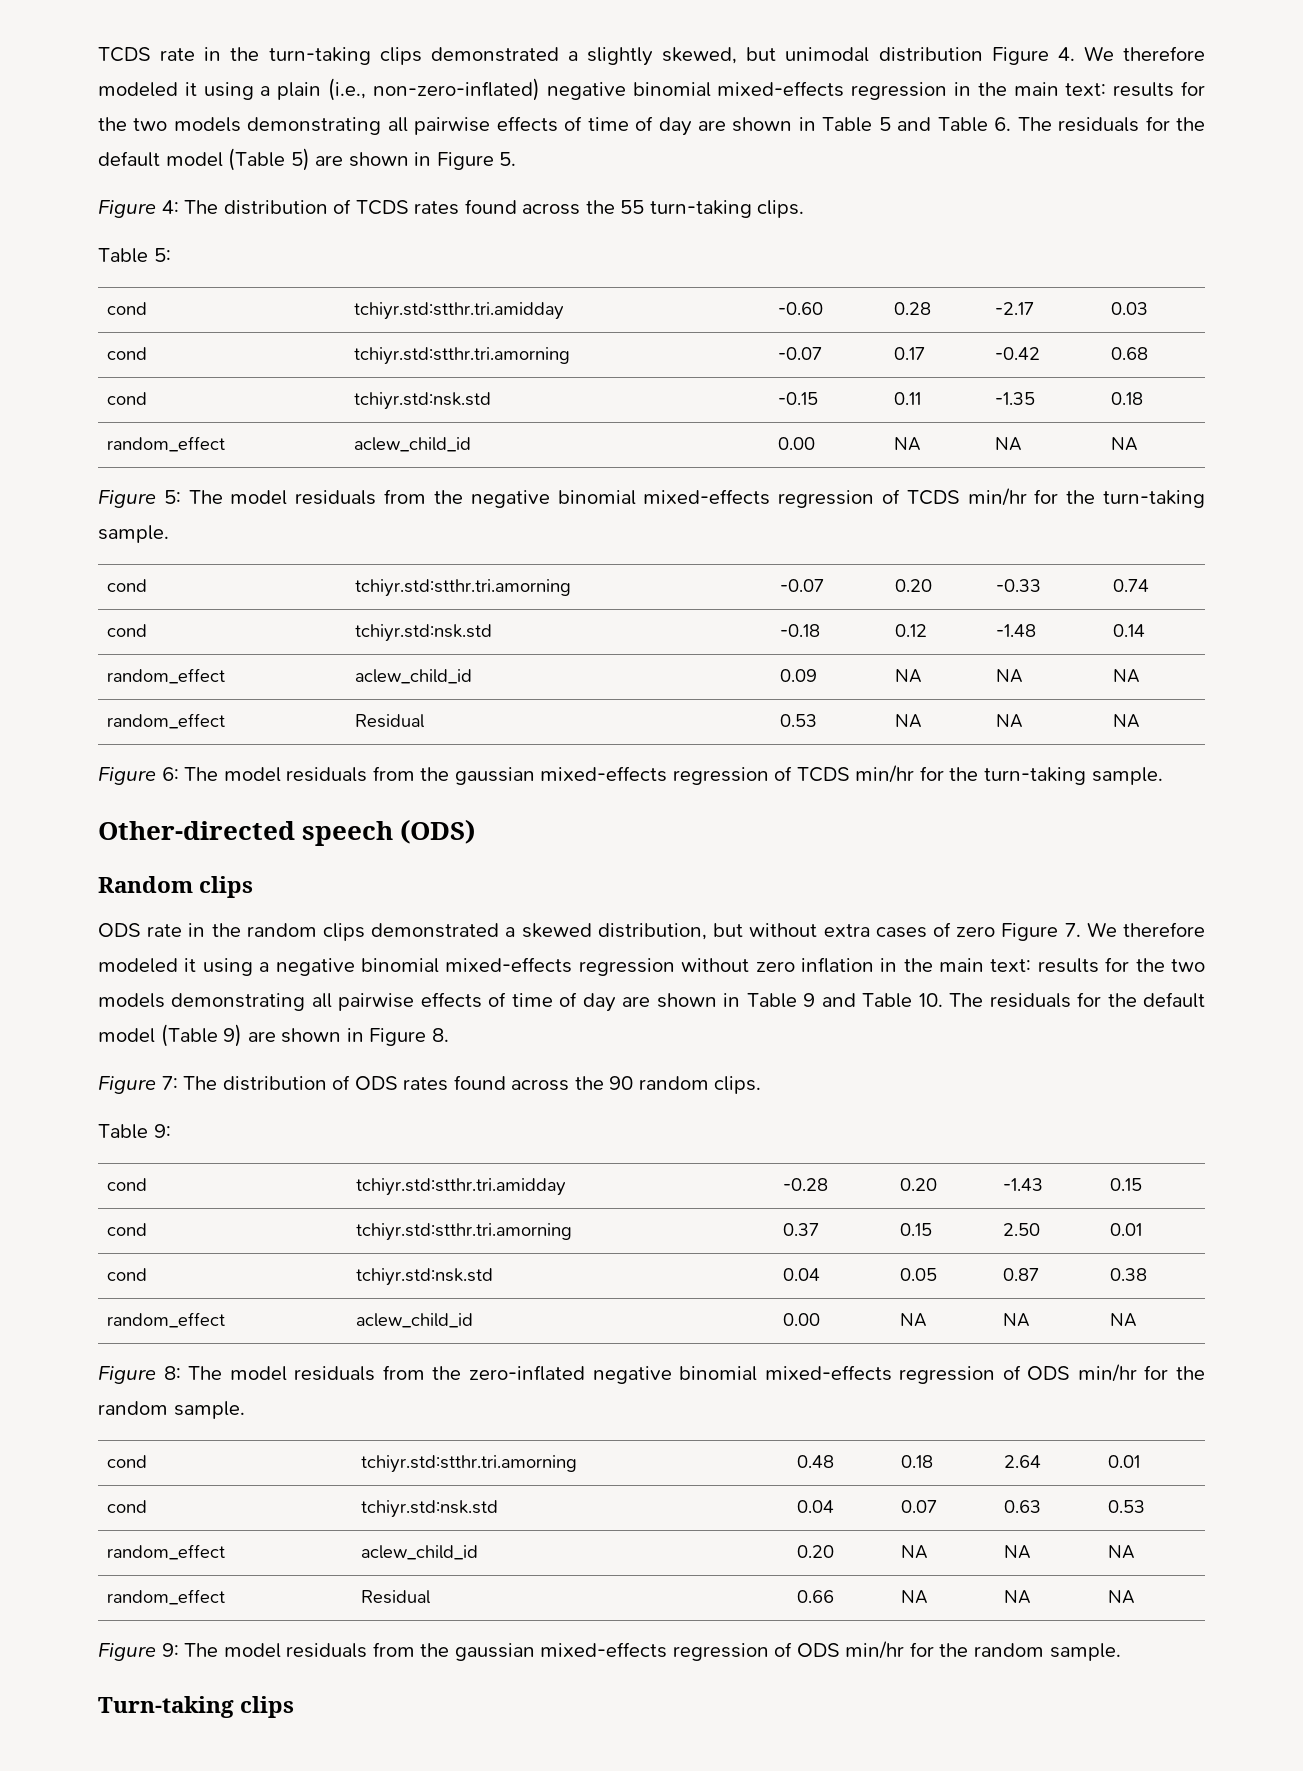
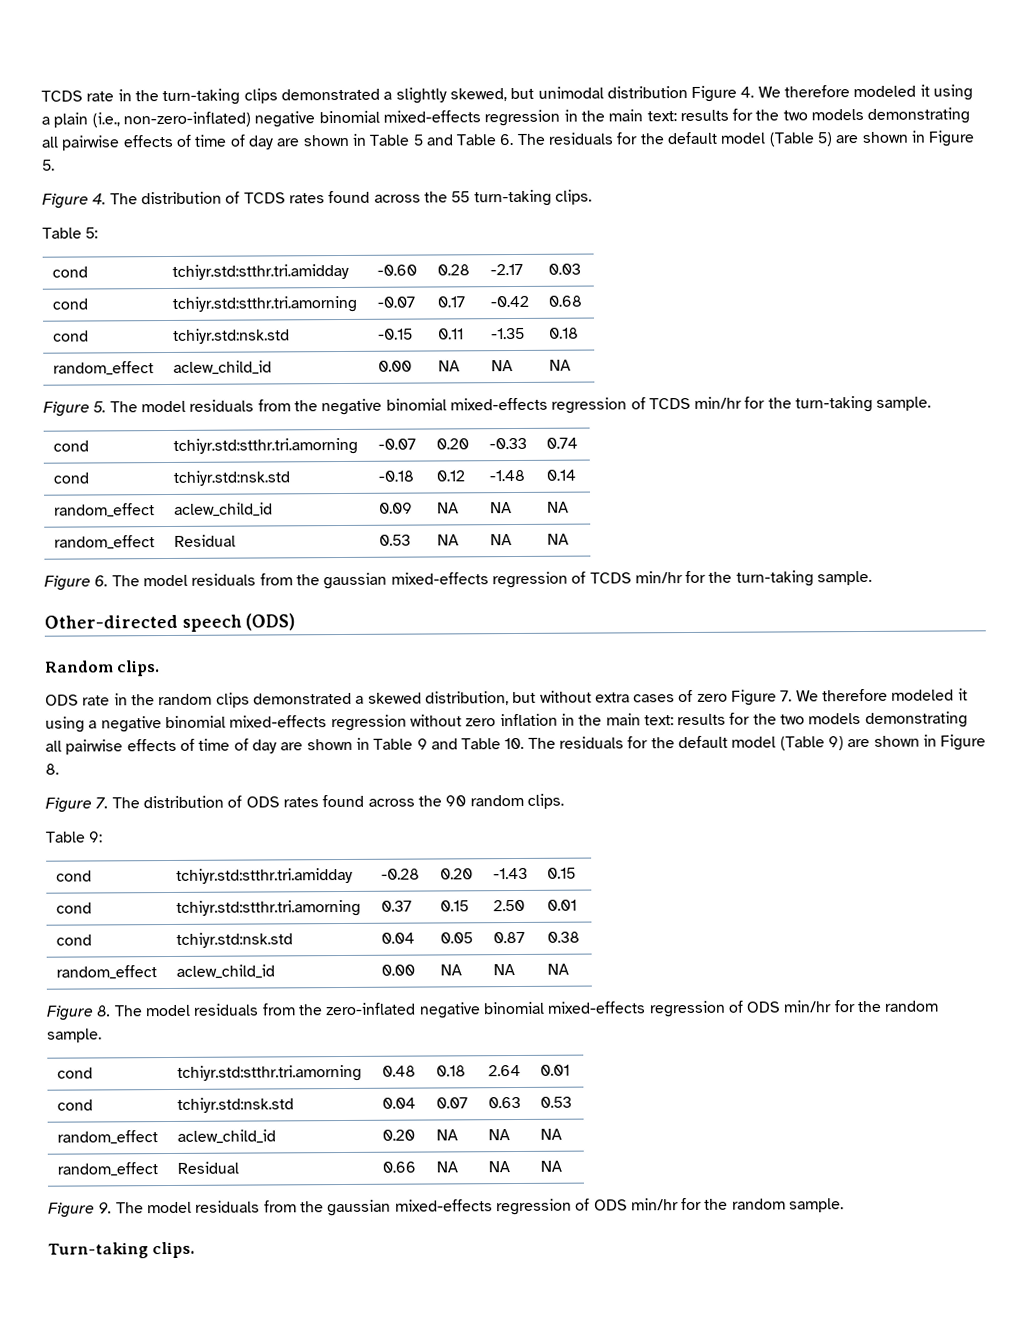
- Figure 4: The distribution of TCDS rates found across the 55 turn-taking clips.
+ Figure 4. The distribution of TCDS rates found across the 55 turn-taking clips.
- Figure 5: The model residuals from the negative binomial mixed-effects regression of TCDS min/hr for the turn-taking sample.
+ Figure 5. The model residuals from the negative binomial mixed-effects regression of TCDS min/hr for the turn-taking sample.
- Figure 6: The model residuals from the gaussian mixed-effects regression of TCDS min/hr for the turn-taking sample.
+ Figure 6. The model residuals from the gaussian mixed-effects regression of TCDS min/hr for the turn-taking sample.
- Random clips
+ Random clips.
- Figure 7: The distribution of ODS rates found across the 90 random clips.
+ Figure 7. The distribution of ODS rates found across the 90 random clips.
- Figure 8: The model residuals from the zero-inflated negative binomial mixed-effects regression of ODS min/hr for the random sample.
+ Figure 8. The model residuals from the zero-inflated negative binomial mixed-effects regression of ODS min/hr for the random sample.
- Figure 9: The model residuals from the gaussian mixed-effects regression of ODS min/hr for the random sample.
+ Figure 9. The model residuals from the gaussian mixed-effects regression of ODS min/hr for the random sample.
- Turn-taking clips
+ Turn-taking clips.

